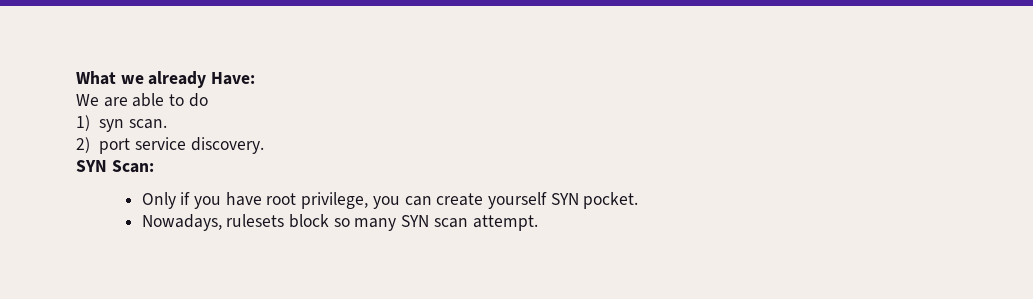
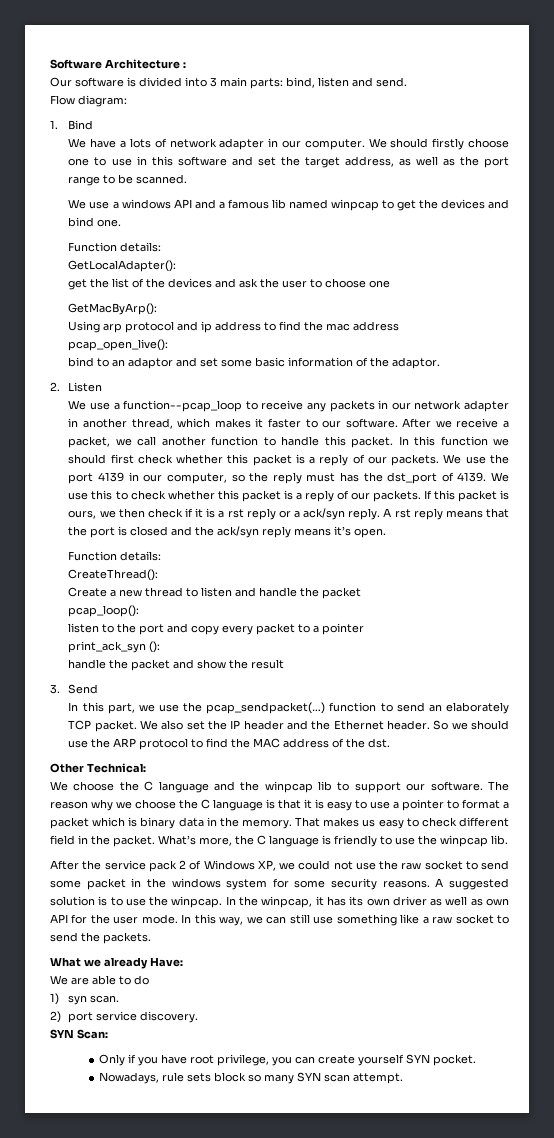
+ Software Architecture :
+ Our software is divided into 3 main parts: bind, listen and send.
+ Flow diagram:
+ 1. Bind
+ We have a lots of network adapter in our computer. We should firstly choose one to use in this software and set the target address, as well as the port range to be scanned.
+ We use a windows API and a famous lib named winpcap to get the devices and bind one.
+ Function details:
+ GetLocalAdapter():
+ get the list of the devices and ask the user to choose one
+ GetMacByArp():
+ Using arp protocol and ip address to find the mac address
+ pcap_open_live():
+ bind to an adaptor and set some basic information of the adaptor.
+ 2. Listen
+ We use a function--pcap_loop to receive any packets in our network adapter in another thread, which makes it faster to our software. After we receive a packet, we call another function to handle this packet. In this function we should first check whether this packet is a reply of our packets. We use the port 4139 in our computer, so the reply must has the dst_port of 4139. We use this to check whether this packet is a reply of our packets. If this packet is ours, we then check if it is a rst reply or a ack/syn reply. A rst reply means that the port is closed and the ack/syn reply means it’s open.
+ Function details:
+ CreateThread():
+ Create a new thread to listen and handle the packet
+ pcap_loop():
+ listen to the port and copy every packet to a pointer
+ print_ack_syn ():
+ handle the packet and show the result
+ 3. Send
+ In this part, we use the pcap_sendpacket(…) function to send an elaborately TCP packet. We also set the IP header and the Ethernet header. So we should use the ARP protocol to find the MAC address of the dst.
+ Other Technical:
+ We choose the C language and the winpcap lib to support our software. The reason why we choose the C language is that it is easy to use a pointer to format a packet which is binary data in the memory. That makes us easy to check different field in the packet. What’s more, the C language is friendly to use the winpcap lib.
+ After the service pack 2 of Windows XP, we could not use the raw socket to send some packet in the windows system for some security reasons. A suggested solution is to use the winpcap. In the winpcap, it has its own driver as well as own API for the user mode. In this way, we can still use something like a raw socket to send the packets.
- Nowadays, rulesets block so many SYN scan attempt.
+ Nowadays, rule sets block so many SYN scan attempt.

